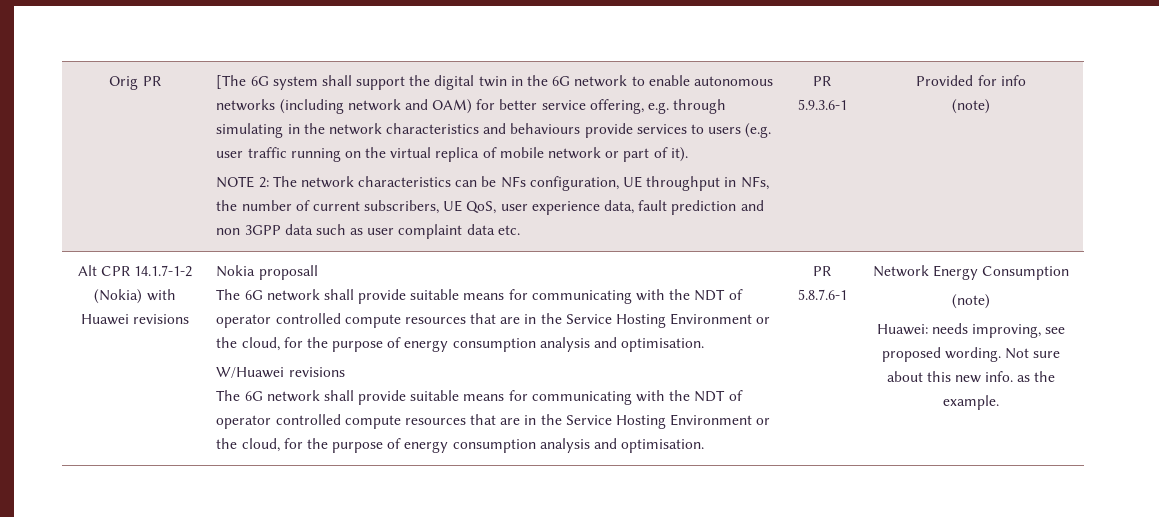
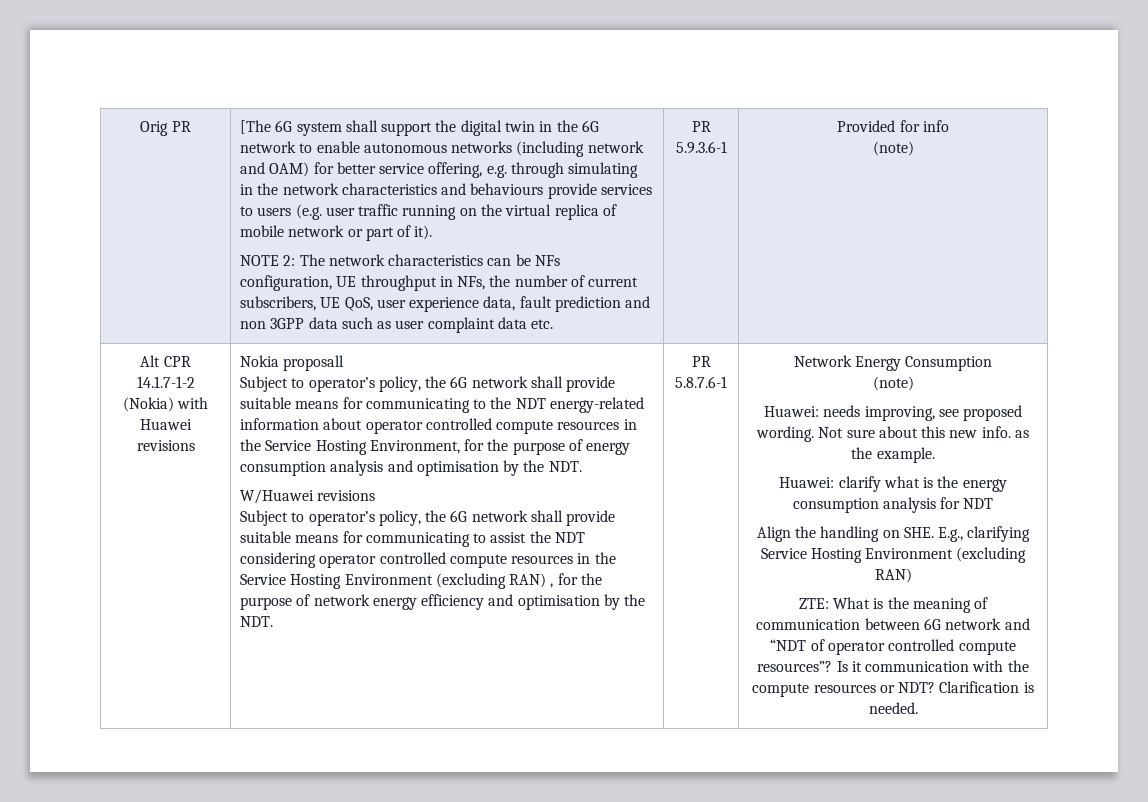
  Nokia proposall
- The 6G network shall provide suitable means for communicating with the NDT of operator controlled compute resources that are in the Service Hosting Environment or the cloud, for the purpose of energy consumption analysis and optimisation.
+ Subject to operator’s policy, the 6G network shall provide suitable means for communicating to the NDT energy-related information about operator controlled compute resources in the Service Hosting Environment, for the purpose of energy consumption analysis and optimisation by the NDT.
  W/Huawei revisions
- The 6G network shall provide suitable means for communicating with the NDT of operator controlled compute resources that are in the Service Hosting Environment or the cloud, for the purpose of energy consumption analysis and optimisation.
+ Subject to operator’s policy, the 6G network shall provide suitable means for communicating to assist the NDT considering operator controlled compute resources in the Service Hosting Environment (excluding RAN) , for the purpose of network energy efficiency and optimisation by the NDT.
+ Huawei: clarify what is the energy consumption analysis for NDT
+ Align the handling on SHE. E.g., clarifying Service Hosting Environment (excluding RAN)
+ ZTE: What is the meaning of communication between 6G network and “NDT of operator controlled compute resources”? Is it communication with the compute resources or NDT? Clarification is needed.

